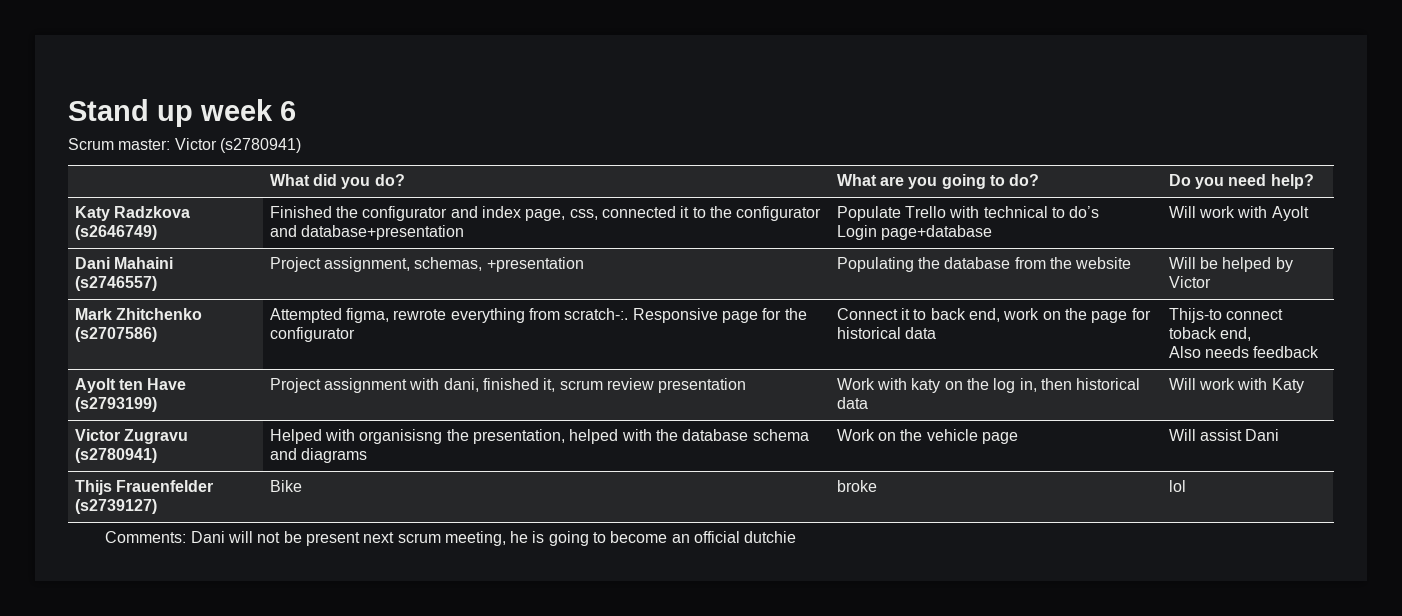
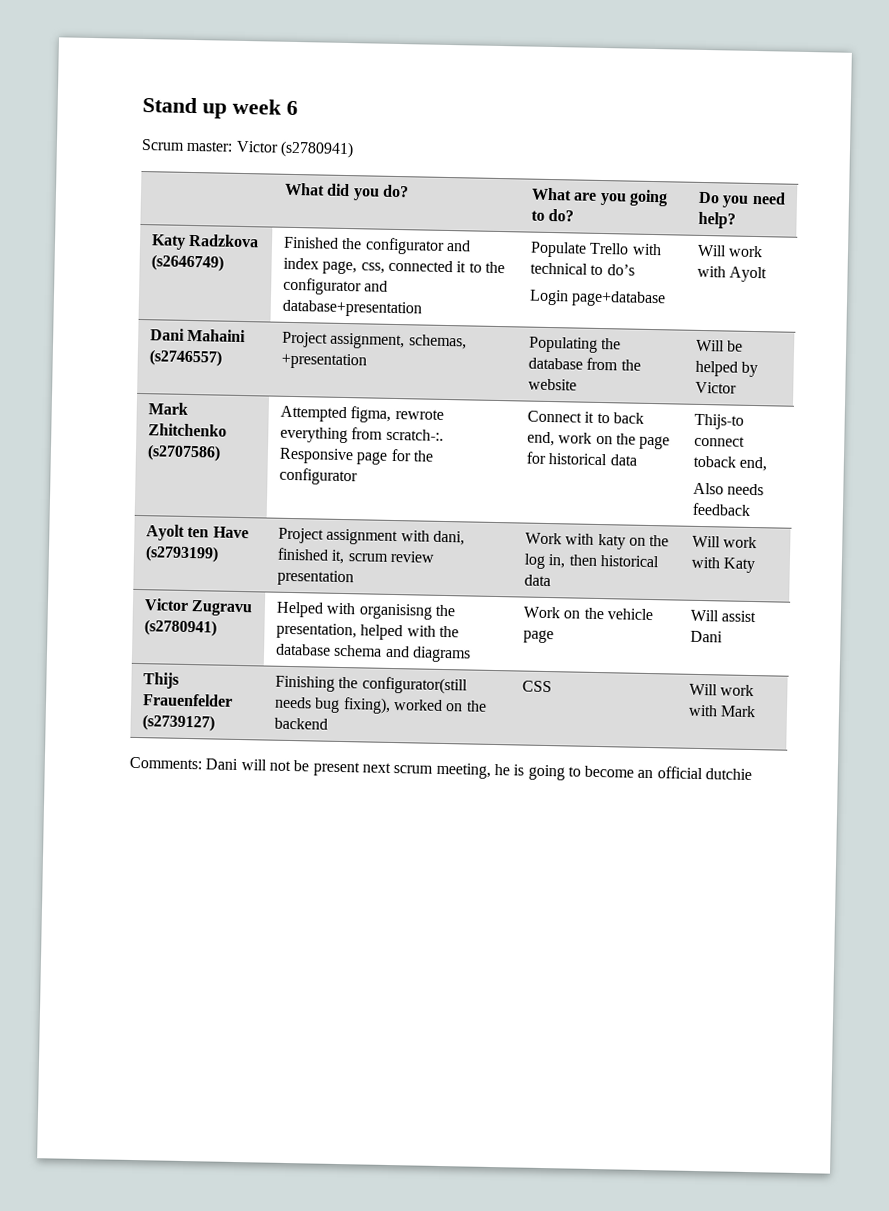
- Thijs Frauenfelder (s2739127) | Bike | broke | lol
+ Thijs Frauenfelder (s2739127) | Finishing the configurator(still needs bug fixing), worked on the backend | CSS | Will work with Mark

